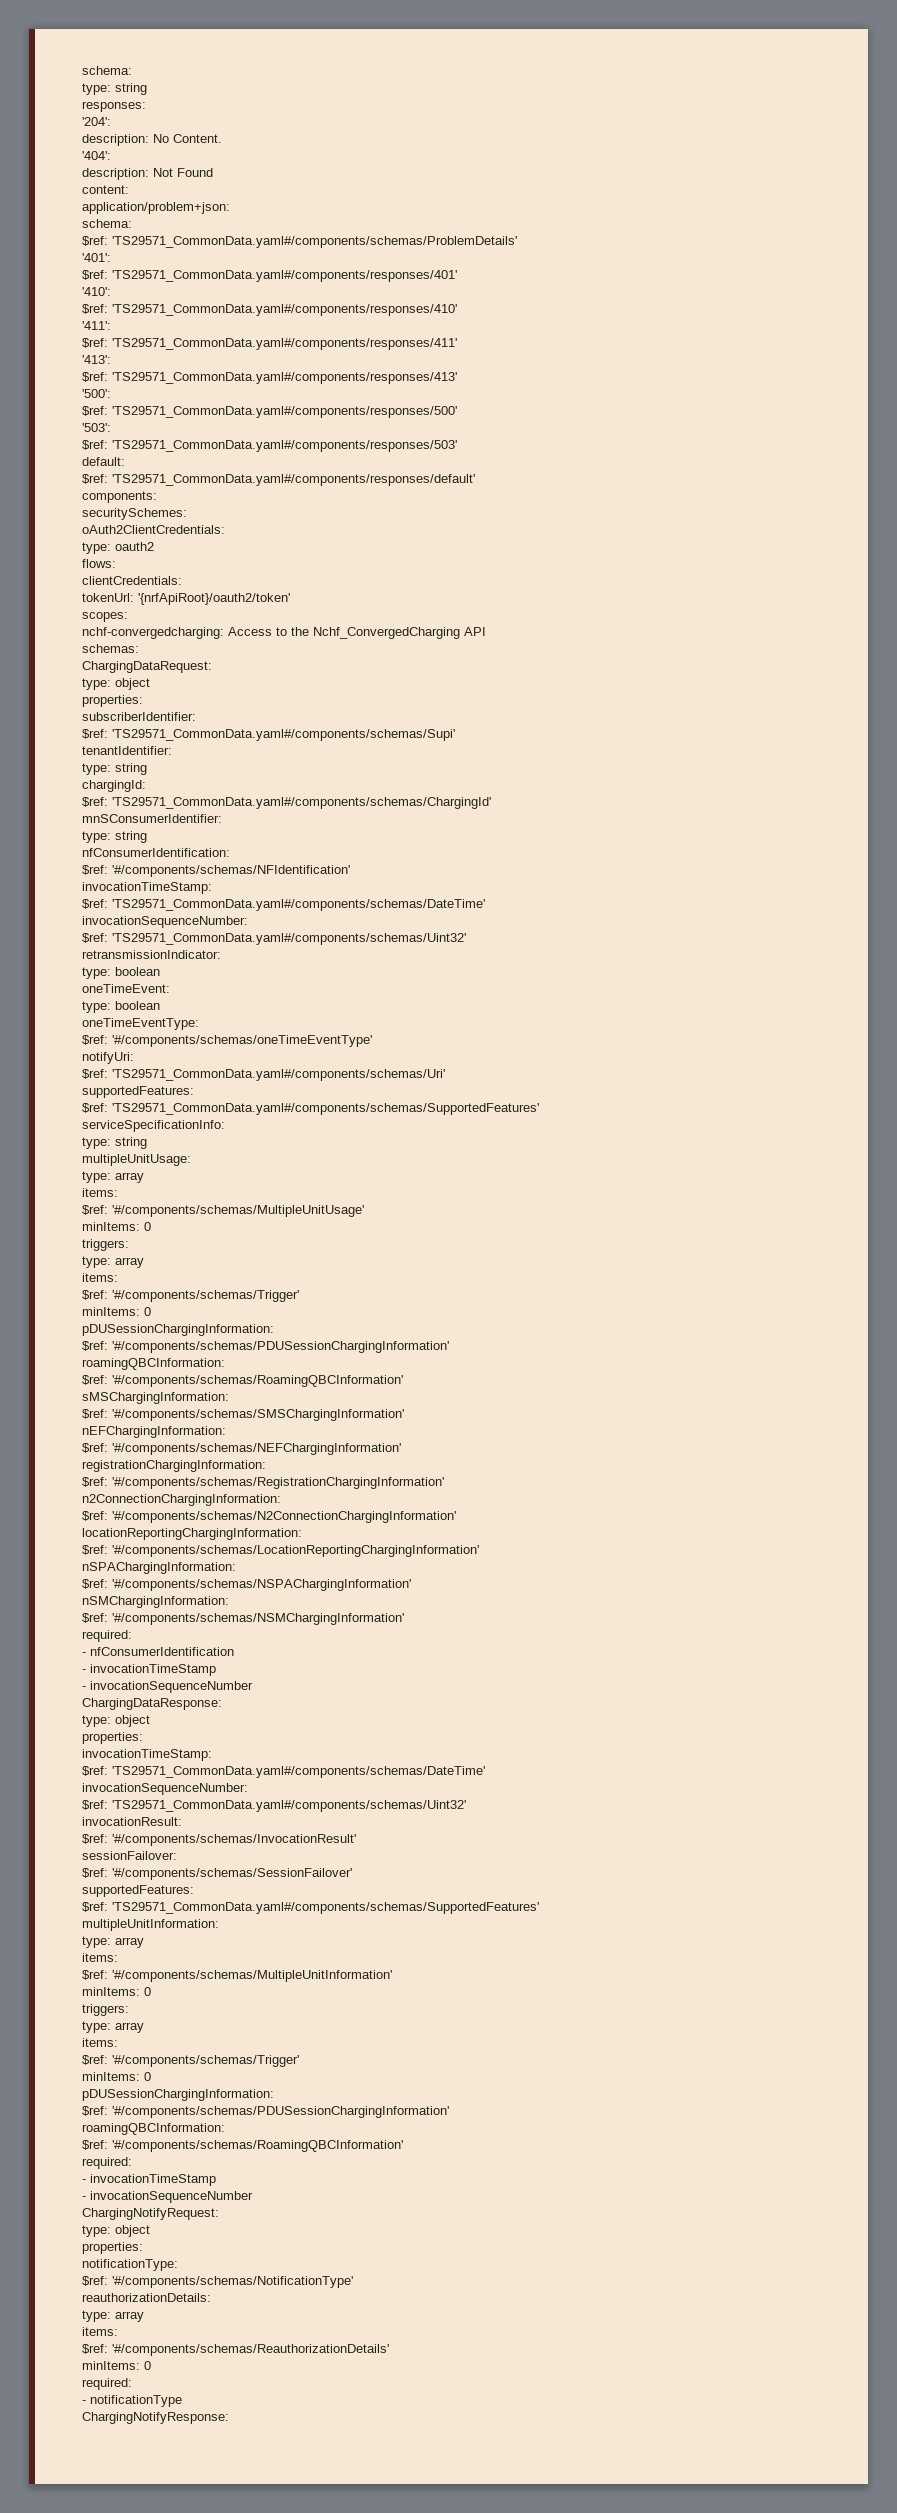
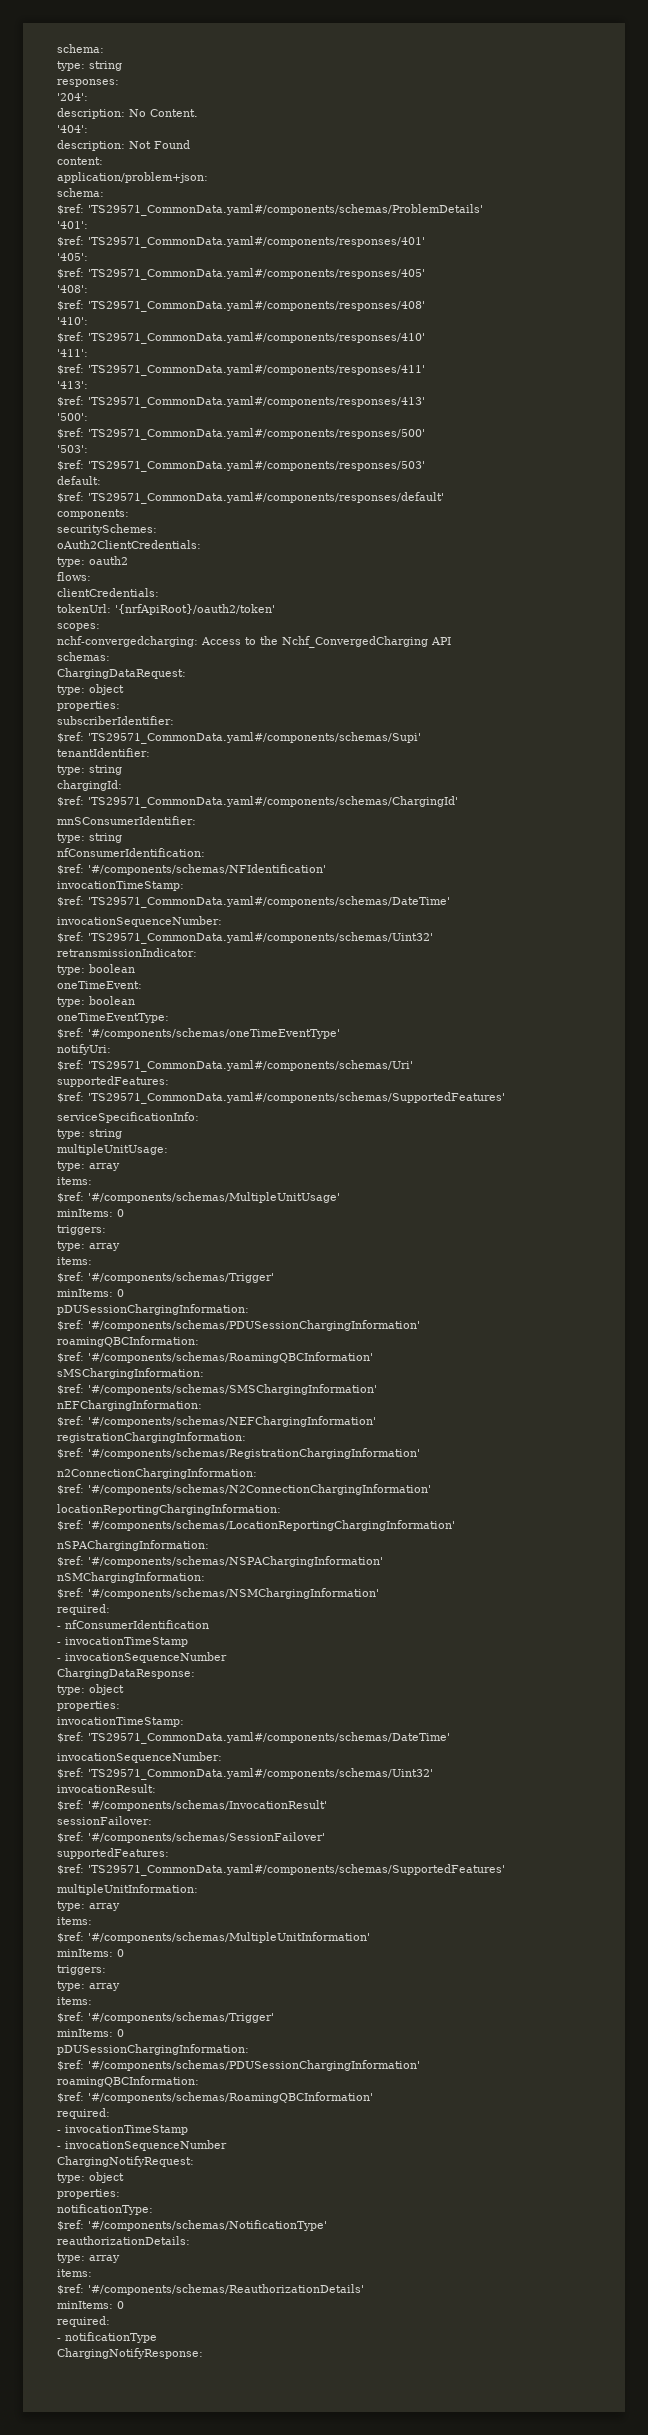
+ '405':
+ $ref: 'TS29571_CommonData.yaml#/components/responses/405'
+ '408':
+ $ref: 'TS29571_CommonData.yaml#/components/responses/408'

